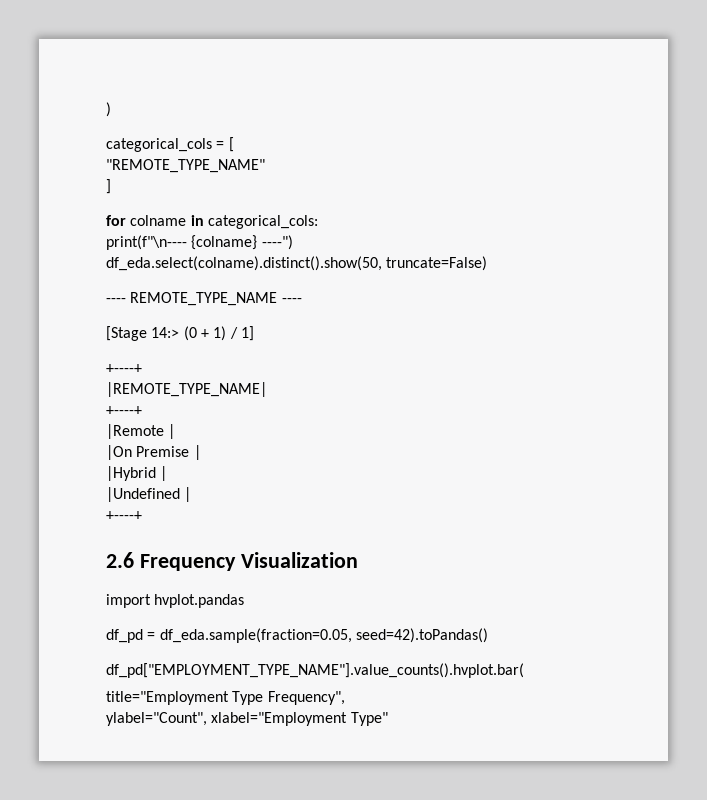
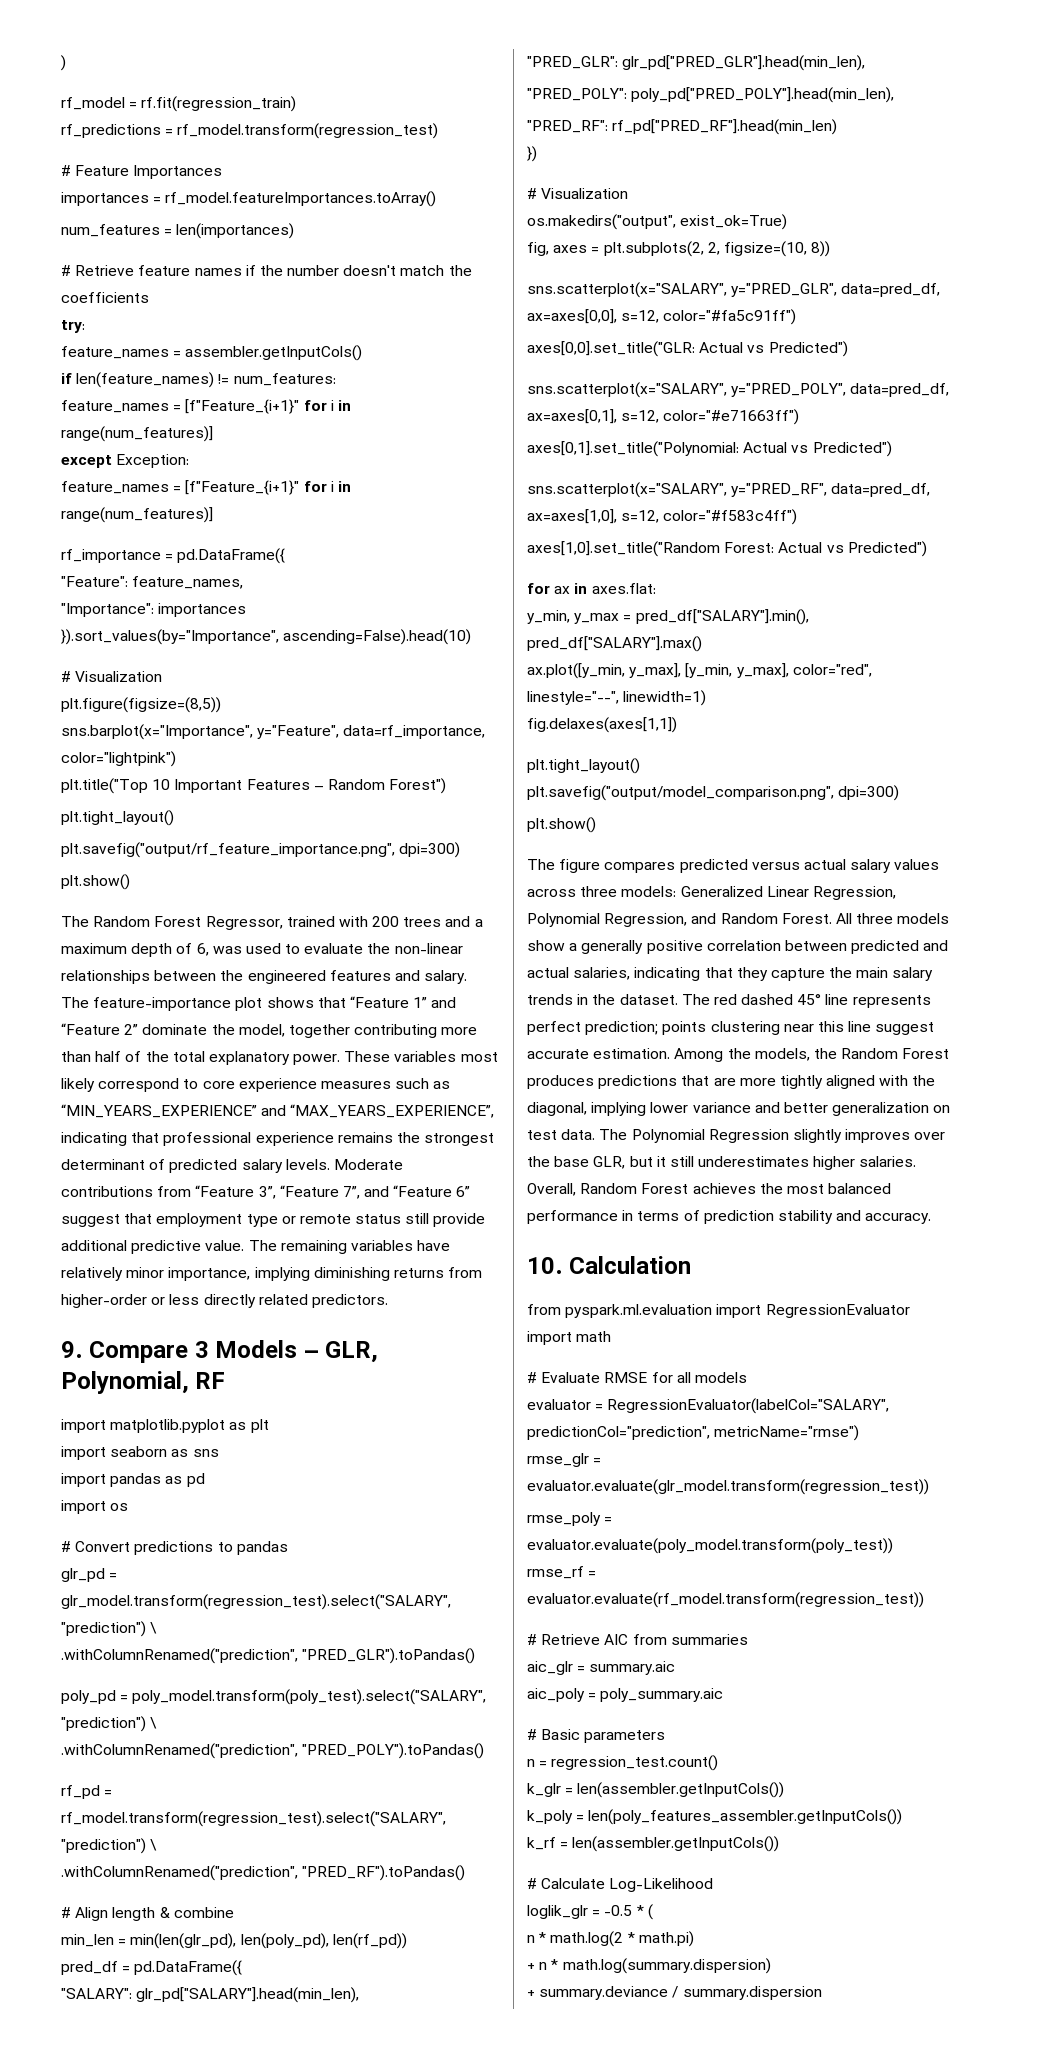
- categorical_cols = [
- "REMOTE_TYPE_NAME"
- ]
- for colname in categorical_cols:
- print(f"\n---- {colname} ----")
- df_eda.select(colname).distinct().show(50, truncate=False)
- ---- REMOTE_TYPE_NAME ----
- [Stage 14:> (0 + 1) / 1]
- +----+
- |REMOTE_TYPE_NAME|
- +----+
- |Remote |
- |On Premise |
- |Hybrid |
- |Undefined |
- +----+
- 2.6 Frequency Visualization
- import hvplot.pandas
- df_pd = df_eda.sample(fraction=0.05, seed=42).toPandas()
- df_pd["EMPLOYMENT_TYPE_NAME"].value_counts().hvplot.bar(
- title="Employment Type Frequency",
- ylabel="Count", xlabel="Employment Type"
+ rf_model = rf.fit(regression_train)
+ rf_predictions = rf_model.transform(regression_test)
+ # Feature Importances
+ importances = rf_model.featureImportances.toArray()
+ num_features = len(importances)
+ # Retrieve feature names if the number doesn't match the coefficients
+ try:
+ feature_names = assembler.getInputCols()
+ if len(feature_names) != num_features:
+ feature_names = [f"Feature_{i+1}" for i in range(num_features)]
+ except Exception:
+ feature_names = [f"Feature_{i+1}" for i in range(num_features)]
+ rf_importance = pd.DataFrame({
+ "Feature": feature_names,
+ "Importance": importances
+ }).sort_values(by="Importance", ascending=False).head(10)
+ # Visualization
+ plt.figure(figsize=(8,5))
+ sns.barplot(x="Importance", y="Feature", data=rf_importance, color="lightpink")
+ plt.title("Top 10 Important Features – Random Forest")
+ plt.tight_layout()
+ plt.savefig("output/rf_feature_importance.png", dpi=300)
+ plt.show()
+ The Random Forest Regressor, trained with 200 trees and a maximum depth of 6, was used to evaluate the non-linear relationships between the engineered features and salary. The feature-importance plot shows that “Feature 1” and “Feature 2” dominate the model, together contributing more than half of the total explanatory power. These variables most likely correspond to core experience measures such as “MIN_YEARS_EXPERIENCE” and “MAX_YEARS_EXPERIENCE”, indicating that professional experience remains the strongest determinant of predicted salary levels. Moderate contributions from “Feature 3”, “Feature 7”, and “Feature 6” suggest that employment type or remote status still provide additional predictive value. The remaining variables have relatively minor importance, implying diminishing returns from higher-order or less directly related predictors.
+ 9. Compare 3 Models – GLR, Polynomial, RF
+ import matplotlib.pyplot as plt
+ import seaborn as sns
+ import pandas as pd
+ import os
+ # Convert predictions to pandas
+ glr_pd = glr_model.transform(regression_test).select("SALARY", "prediction") \
+ .withColumnRenamed("prediction", "PRED_GLR").toPandas()
+ poly_pd = poly_model.transform(poly_test).select("SALARY", "prediction") \
+ .withColumnRenamed("prediction", "PRED_POLY").toPandas()
+ rf_pd = rf_model.transform(regression_test).select("SALARY", "prediction") \
+ .withColumnRenamed("prediction", "PRED_RF").toPandas()
+ # Align length & combine
+ min_len = min(len(glr_pd), len(poly_pd), len(rf_pd))
+ pred_df = pd.DataFrame({
+ "SALARY": glr_pd["SALARY"].head(min_len),
+ "PRED_GLR": glr_pd["PRED_GLR"].head(min_len),
+ "PRED_POLY": poly_pd["PRED_POLY"].head(min_len),
+ "PRED_RF": rf_pd["PRED_RF"].head(min_len)
+ })
+ # Visualization
+ os.makedirs("output", exist_ok=True)
+ fig, axes = plt.subplots(2, 2, figsize=(10, 8))
+ sns.scatterplot(x="SALARY", y="PRED_GLR", data=pred_df, ax=axes[0,0], s=12, color="#fa5c91ff")
+ axes[0,0].set_title("GLR: Actual vs Predicted")
+ sns.scatterplot(x="SALARY", y="PRED_POLY", data=pred_df, ax=axes[0,1], s=12, color="#e71663ff")
+ axes[0,1].set_title("Polynomial: Actual vs Predicted")
+ sns.scatterplot(x="SALARY", y="PRED_RF", data=pred_df, ax=axes[1,0], s=12, color="#f583c4ff")
+ axes[1,0].set_title("Random Forest: Actual vs Predicted")
+ for ax in axes.flat:
+ y_min, y_max = pred_df["SALARY"].min(), pred_df["SALARY"].max()
+ ax.plot([y_min, y_max], [y_min, y_max], color="red", linestyle="--", linewidth=1)
+ fig.delaxes(axes[1,1])
+ plt.tight_layout()
+ plt.savefig("output/model_comparison.png", dpi=300)
+ plt.show()
+ The figure compares predicted versus actual salary values across three models: Generalized Linear Regression, Polynomial Regression, and Random Forest. All three models show a generally positive correlation between predicted and actual salaries, indicating that they capture the main salary trends in the dataset. The red dashed 45° line represents perfect prediction; points clustering near this line suggest accurate estimation. Among the models, the Random Forest produces predictions that are more tightly aligned with the diagonal, implying lower variance and better generalization on test data. The Polynomial Regression slightly improves over the base GLR, but it still underestimates higher salaries. Overall, Random Forest achieves the most balanced performance in terms of prediction stability and accuracy.
+ 10. Calculation
+ from pyspark.ml.evaluation import RegressionEvaluator
+ import math
+ # Evaluate RMSE for all models
+ evaluator = RegressionEvaluator(labelCol="SALARY", predictionCol="prediction", metricName="rmse")
+ rmse_glr = evaluator.evaluate(glr_model.transform(regression_test))
+ rmse_poly = evaluator.evaluate(poly_model.transform(poly_test))
+ rmse_rf = evaluator.evaluate(rf_model.transform(regression_test))
+ # Retrieve AIC from summaries
+ aic_glr = summary.aic
+ aic_poly = poly_summary.aic
+ # Basic parameters
+ n = regression_test.count()
+ k_glr = len(assembler.getInputCols())
+ k_poly = len(poly_features_assembler.getInputCols())
+ k_rf = len(assembler.getInputCols())
+ # Calculate Log-Likelihood
+ loglik_glr = -0.5 * (
+ n * math.log(2 * math.pi)
+ + n * math.log(summary.dispersion)
+ + summary.deviance / summary.dispersion

